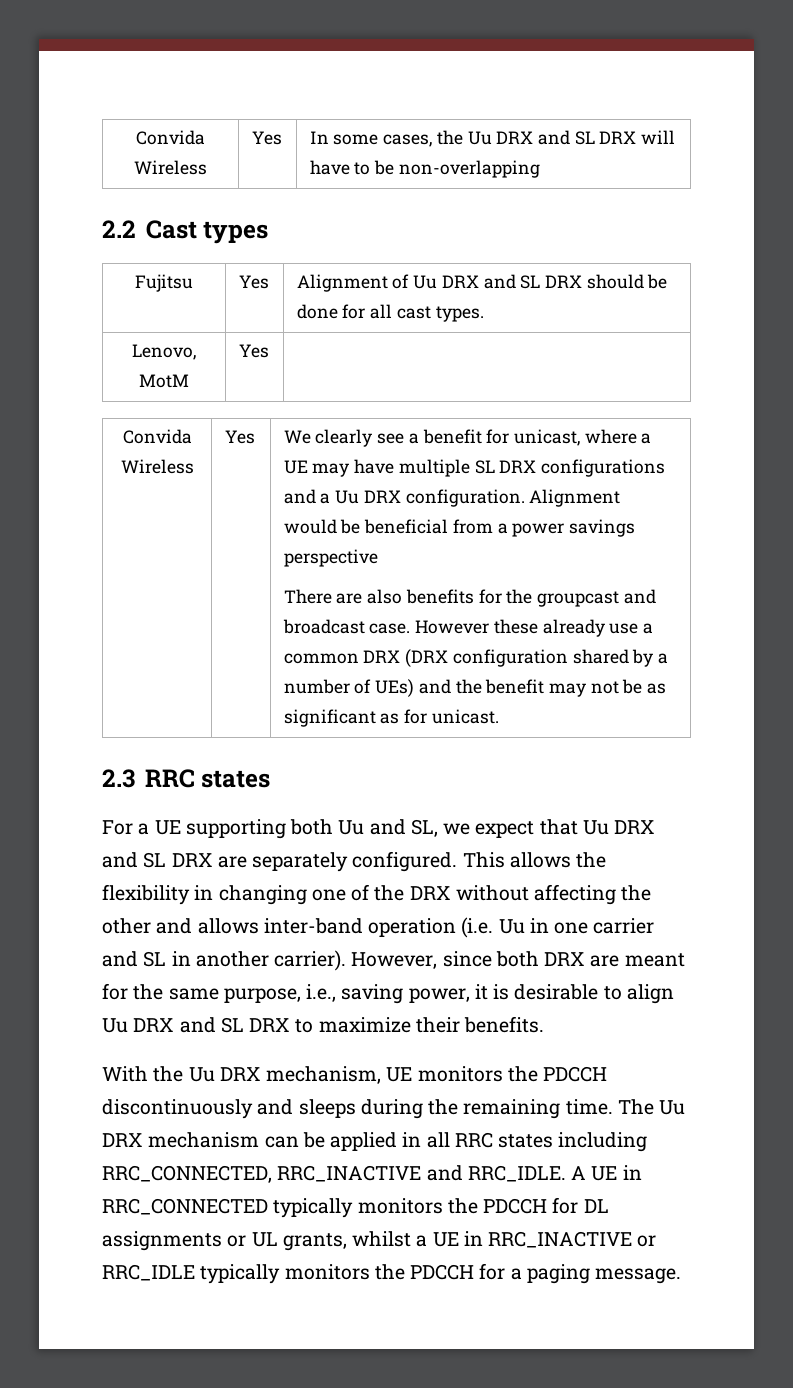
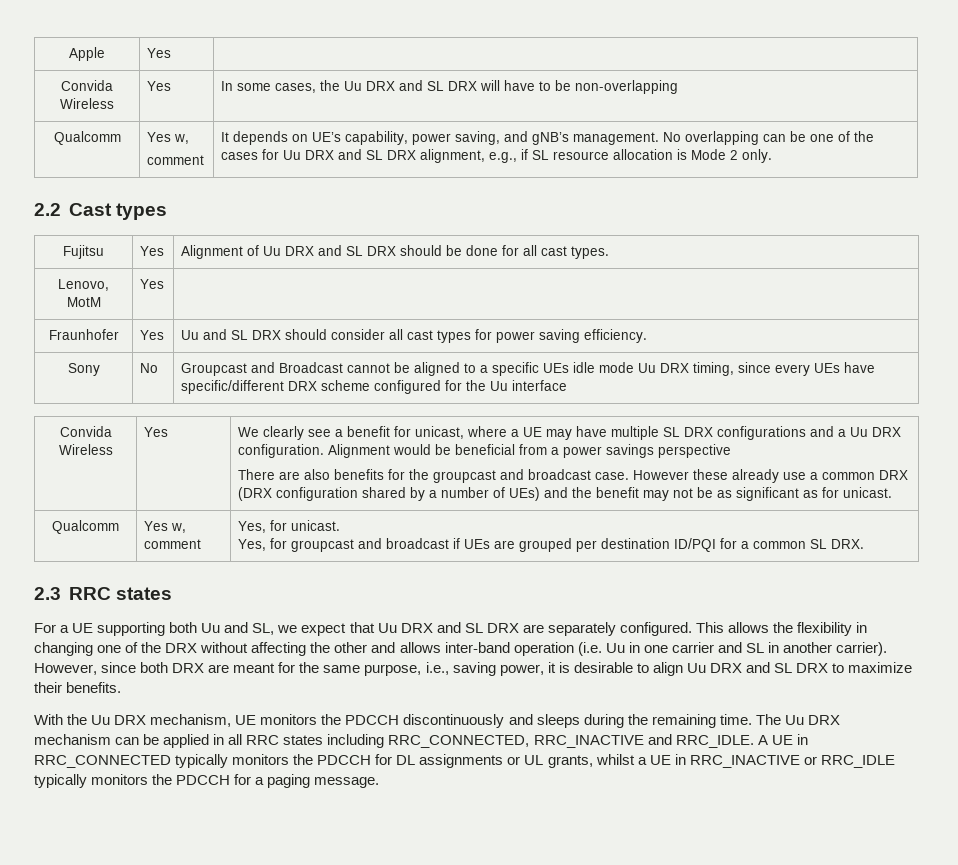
+ Apple | Yes |
  Convida Wireless | Yes | In some cases, the Uu DRX and SL DRX will have to be non-overlapping
+ Qualcomm | Yes w,
+ comment | It depends on UE’s capability, power saving, and gNB’s management. No overlapping can be one of the cases for Uu DRX and SL DRX alignment, e.g., if SL resource allocation is Mode 2 only.
+ Fraunhofer | Yes | Uu and SL DRX should consider all cast types for power saving efficiency.
+ Sony | No | Groupcast and Broadcast cannot be aligned to a specific UEs idle mode Uu DRX timing, since every UEs have specific/different DRX scheme configured for the Uu interface
+ Qualcomm | Yes w, comment | Yes, for unicast.
+ Yes, for groupcast and broadcast if UEs are grouped per destination ID/PQI for a common SL DRX.

